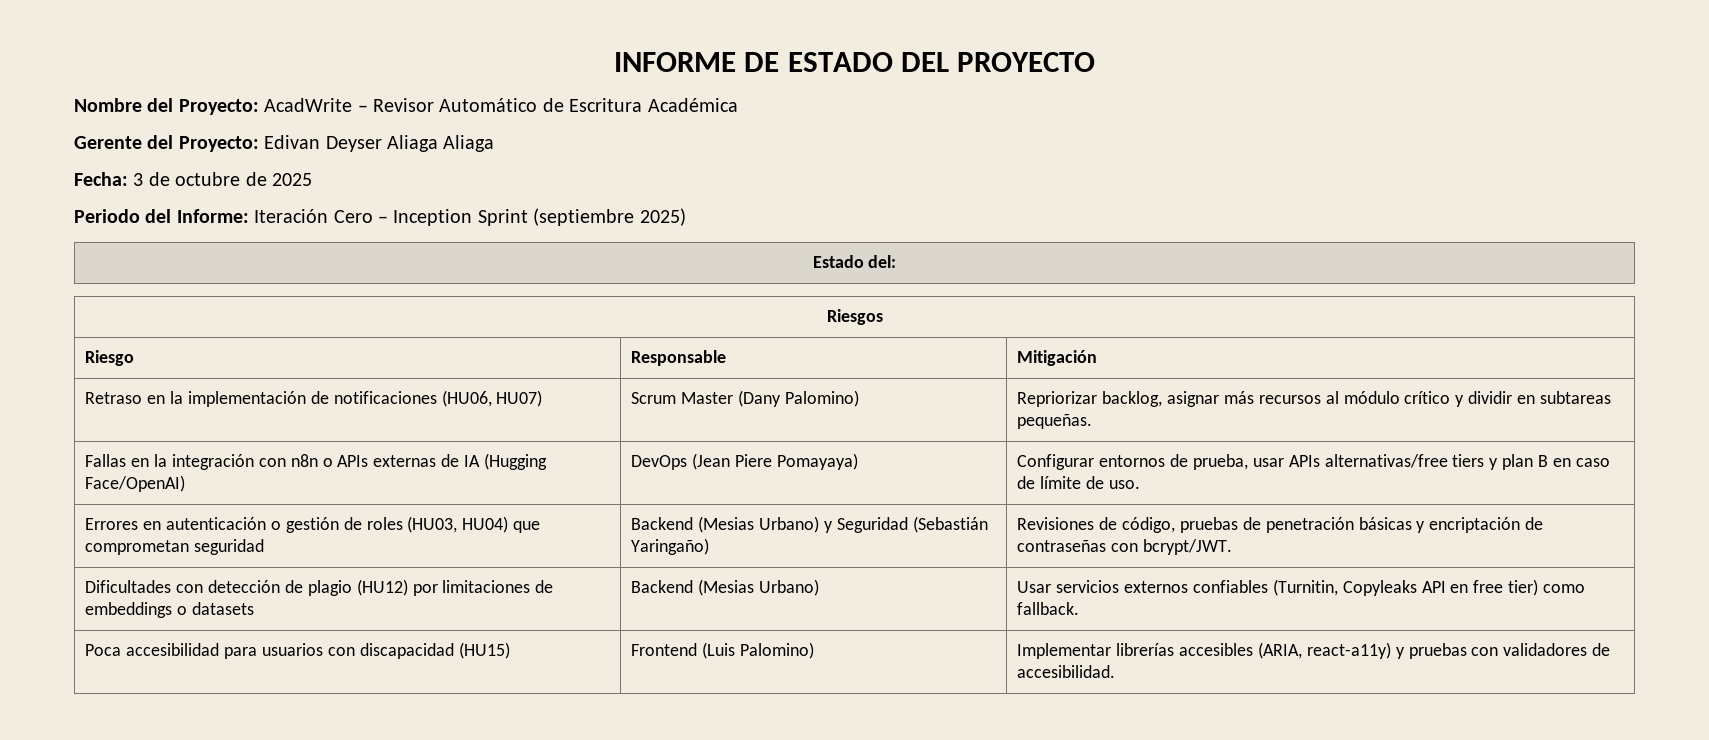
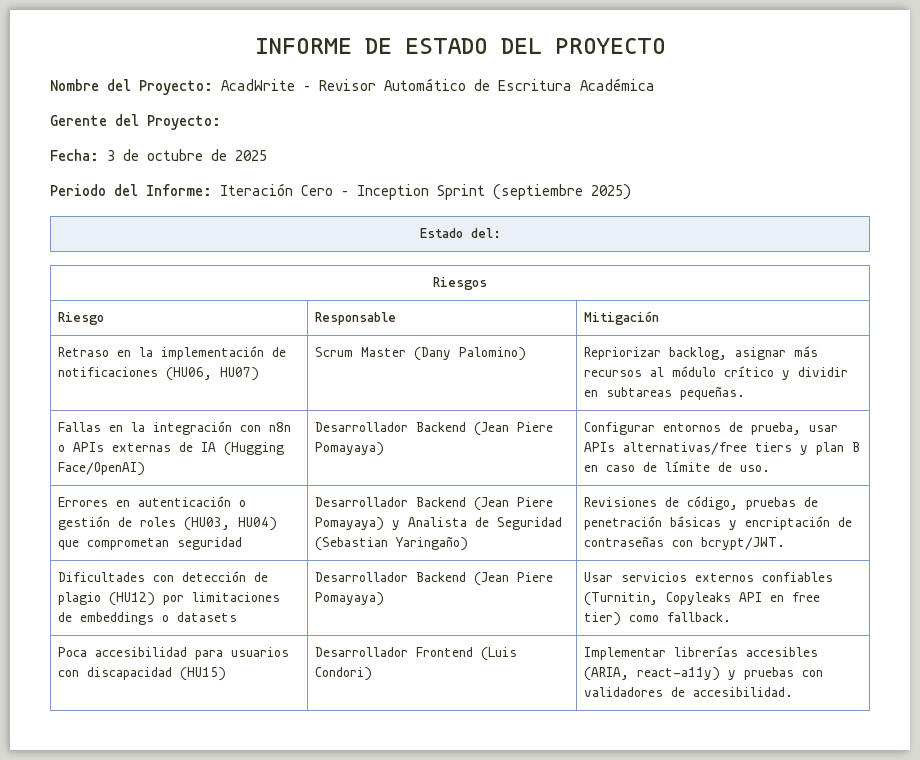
- Gerente del Proyecto: Edivan Deyser Aliaga Aliaga
+ Gerente del Proyecto:
- Fallas en la integración con n8n o APIs externas de IA (Hugging Face/OpenAI) | DevOps (Jean Piere Pomayaya) | Configurar entornos de prueba, usar APIs alternativas/free tiers y plan B en caso de límite de uso.
+ Fallas en la integración con n8n o APIs externas de IA (Hugging Face/OpenAI) | Desarrollador Backend (Jean Piere Pomayaya) | Configurar entornos de prueba, usar APIs alternativas/free tiers y plan B en caso de límite de uso.
- Errores en autenticación o gestión de roles (HU03, HU04) que comprometan seguridad | Backend (Mesias Urbano) y Seguridad (Sebastián Yaringaño) | Revisiones de código, pruebas de penetración básicas y encriptación de contraseñas con bcrypt/JWT.
+ Errores en autenticación o gestión de roles (HU03, HU04) que comprometan seguridad | Desarrollador Backend (Jean Piere Pomayaya) y Analista de Seguridad (Sebastian Yaringaño) | Revisiones de código, pruebas de penetración básicas y encriptación de contraseñas con bcrypt/JWT.
- Dificultades con detección de plagio (HU12) por limitaciones de embeddings o datasets | Backend (Mesias Urbano) | Usar servicios externos confiables (Turnitin, Copyleaks API en free tier) como fallback.
+ Dificultades con detección de plagio (HU12) por limitaciones de embeddings o datasets | Desarrollador Backend (Jean Piere Pomayaya) | Usar servicios externos confiables (Turnitin, Copyleaks API en free tier) como fallback.
- Poca accesibilidad para usuarios con discapacidad (HU15) | Frontend (Luis Palomino) | Implementar librerías accesibles (ARIA, react-a11y) y pruebas con validadores de accesibilidad.
+ Poca accesibilidad para usuarios con discapacidad (HU15) | Desarrollador Frontend (Luis Condori) | Implementar librerías accesibles (ARIA, react-a11y) y pruebas con validadores de accesibilidad.

